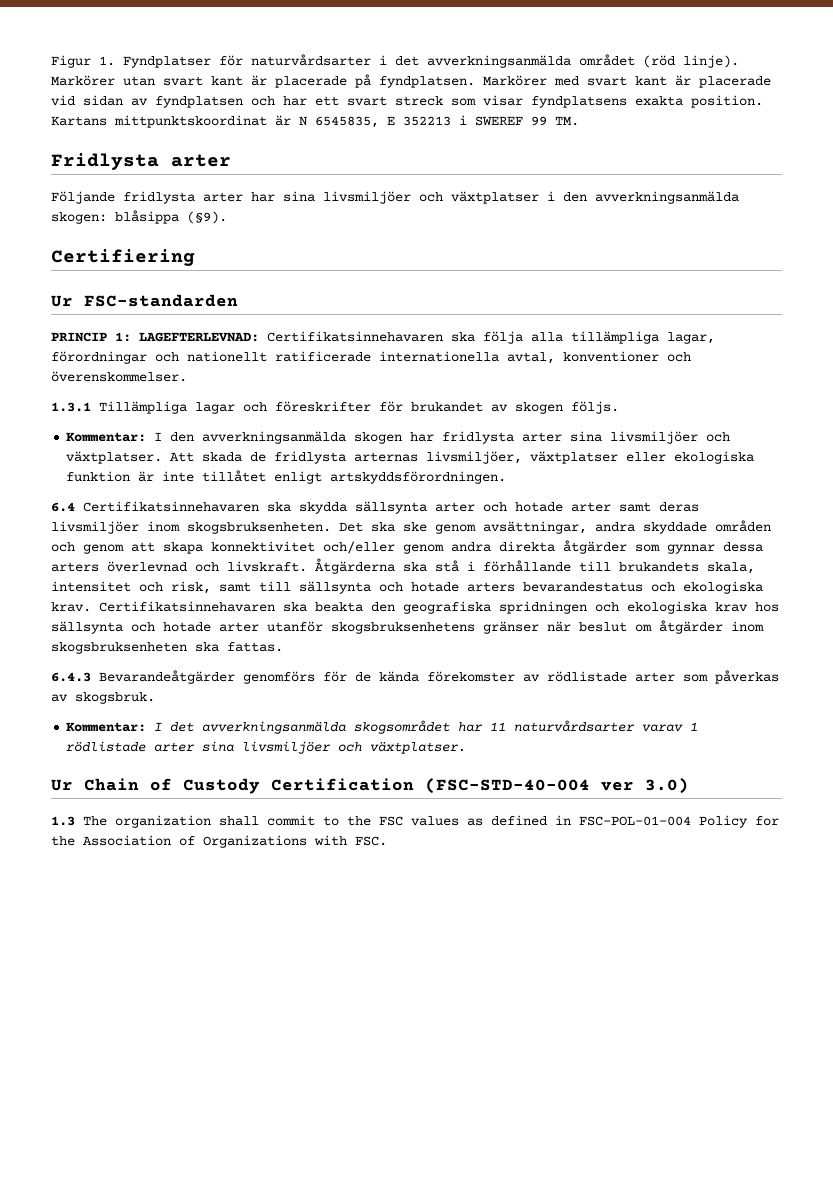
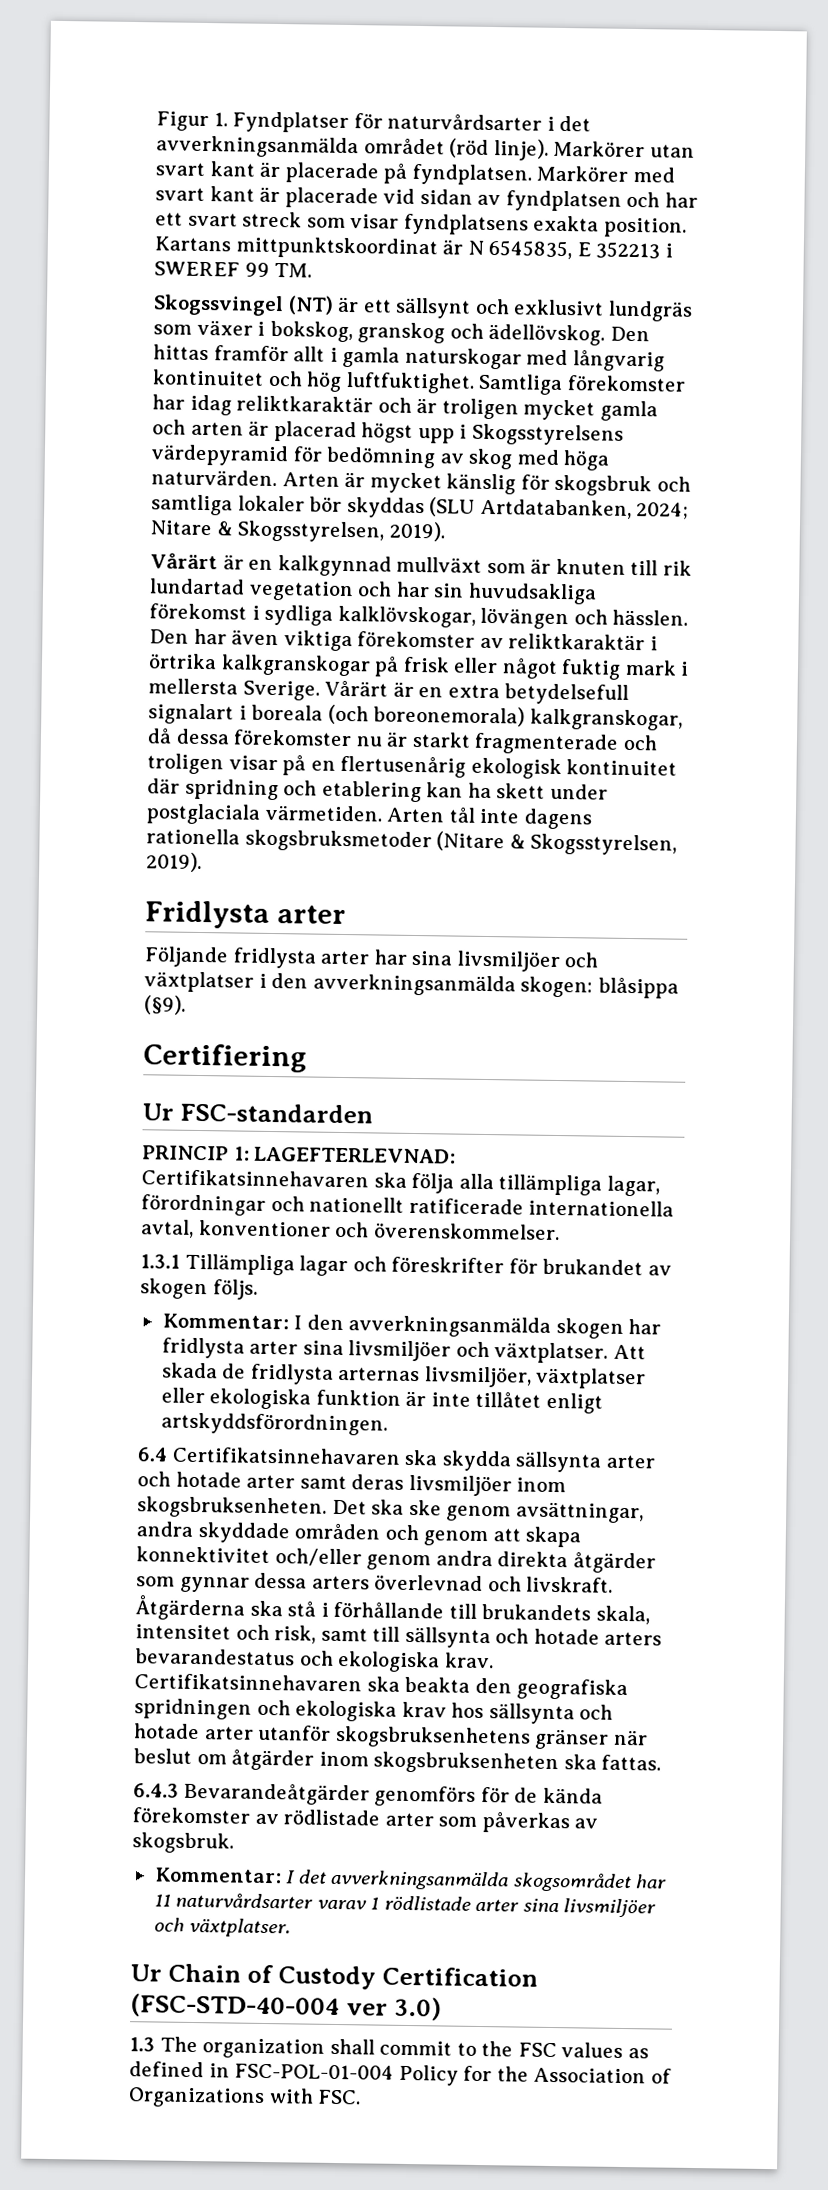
+ Skogssvingel (NT) är ett sällsynt och exklusivt lundgräs som växer i bokskog, granskog och ädellövskog. Den hittas framför allt i gamla naturskogar med långvarig kontinuitet och hög luftfuktighet. Samtliga förekomster har idag reliktkaraktär och är troligen mycket gamla och arten är placerad högst upp i Skogsstyrelsens värdepyramid för bedömning av skog med höga naturvärden. Arten är mycket känslig för skogsbruk och samtliga lokaler bör skyddas (SLU Artdatabanken, 2024; Nitare & Skogsstyrelsen, 2019).
+ Vårärt är en kalkgynnad mullväxt som är knuten till rik lundartad vegetation och har sin huvudsakliga förekomst i sydliga kalklövskogar, lövängen och hässlen. Den har även viktiga förekomster av reliktkaraktär i örtrika kalkgranskogar på frisk eller något fuktig mark i mellersta Sverige. Vårärt är en extra betydelsefull signalart i boreala (och boreonemorala) kalkgranskogar, då dessa förekomster nu är starkt fragmenterade och troligen visar på en flertusenårig ekologisk kontinuitet där spridning och etablering kan ha skett under postglaciala värmetiden. Arten tål inte dagens rationella skogsbruksmetoder (Nitare & Skogsstyrelsen, 2019).

